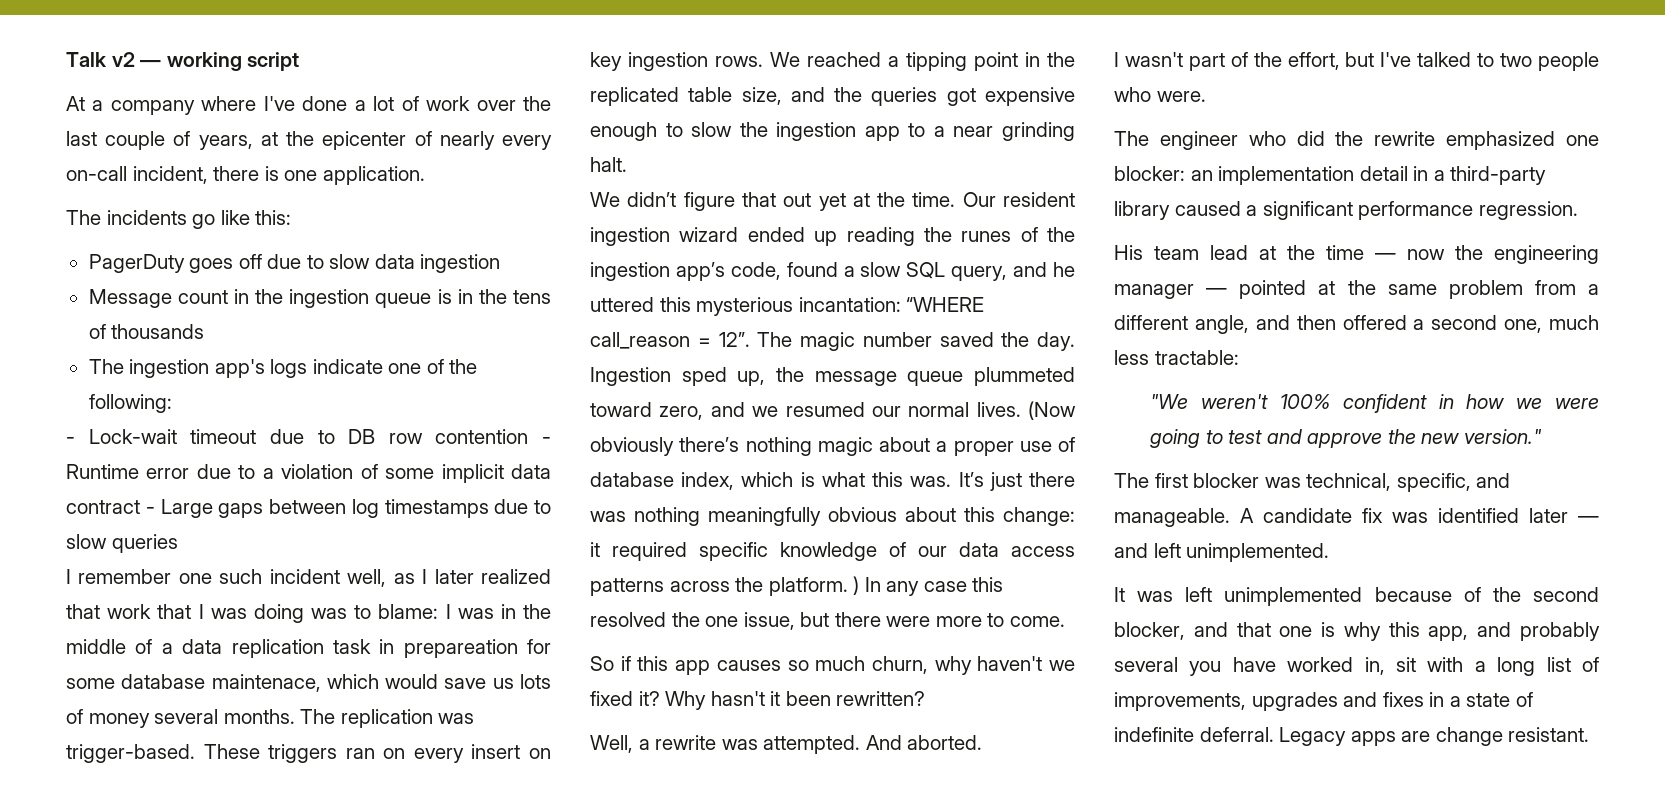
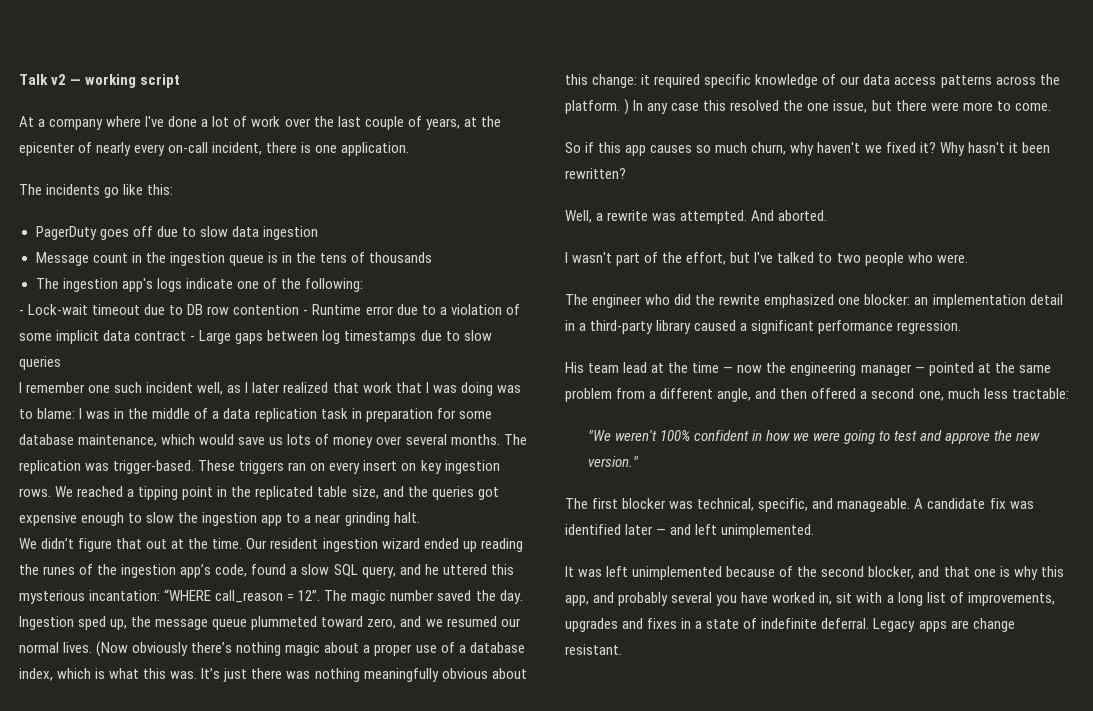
- I remember one such incident well, as I later realized that work that I was doing was to blame: I was in the middle of a data replication task in prepareation for some database maintenace, which would save us lots of money several months.
+ I remember one such incident well, as I later realized that work that I was doing was to blame: I was in the middle of a data replication task in preparation for some database maintenance, which would save us lots of money over several months.
- We didn’t figure that out yet at the time.
+ We didn’t figure that out at the time.
- (Now obviously there’s nothing magic about a proper use of database index, which is what this was.
+ (Now obviously there’s nothing magic about a proper use of a database index, which is what this was.

